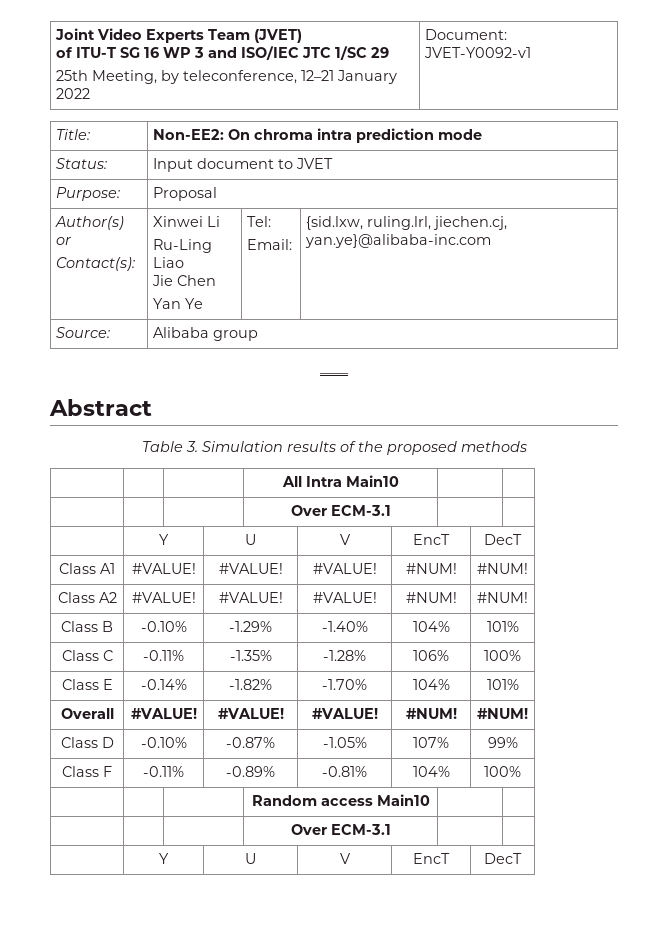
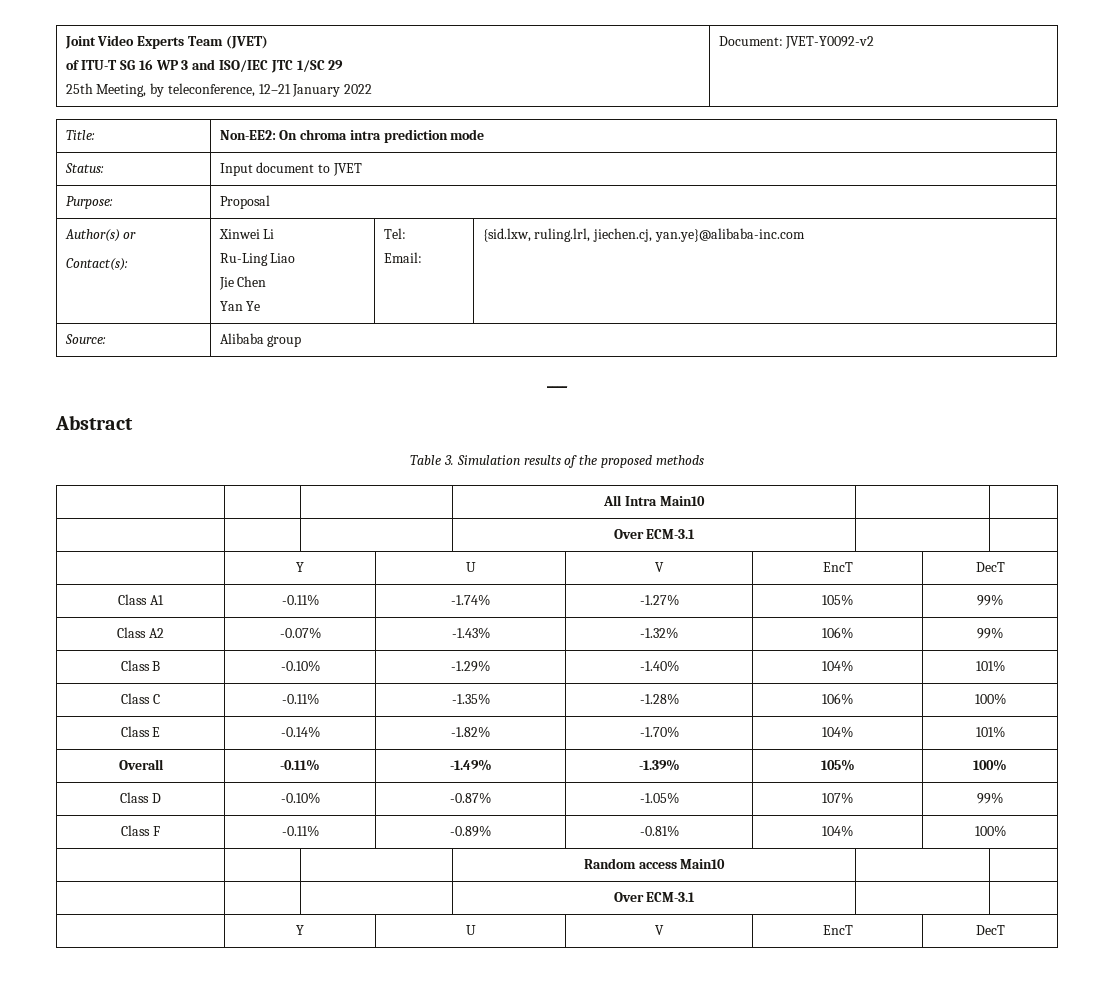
  Joint Video Experts Team (JVET)
  of ITU-T SG 16 WP 3 and ISO/IEC JTC 1/SC 29
- 25th Meeting, by teleconference, 12–21 January 2022 | Document: JVET-Y0092-v1
+ 25th Meeting, by teleconference, 12–21 January 2022 | Document: JVET-Y0092-v2
- Class A1 | #VALUE! | #VALUE! | #VALUE! | #NUM! | #NUM!
- Class A2 | #VALUE! | #VALUE! | #VALUE! | #NUM! | #NUM!
+ Class A1 | -0.11% | -1.74% | -1.27% | 105% | 99%
+ Class A2 | -0.07% | -1.43% | -1.32% | 106% | 99%
- Overall | #VALUE! | #VALUE! | #VALUE! | #NUM! | #NUM!
+ Overall | -0.11% | -1.49% | -1.39% | 105% | 100%

